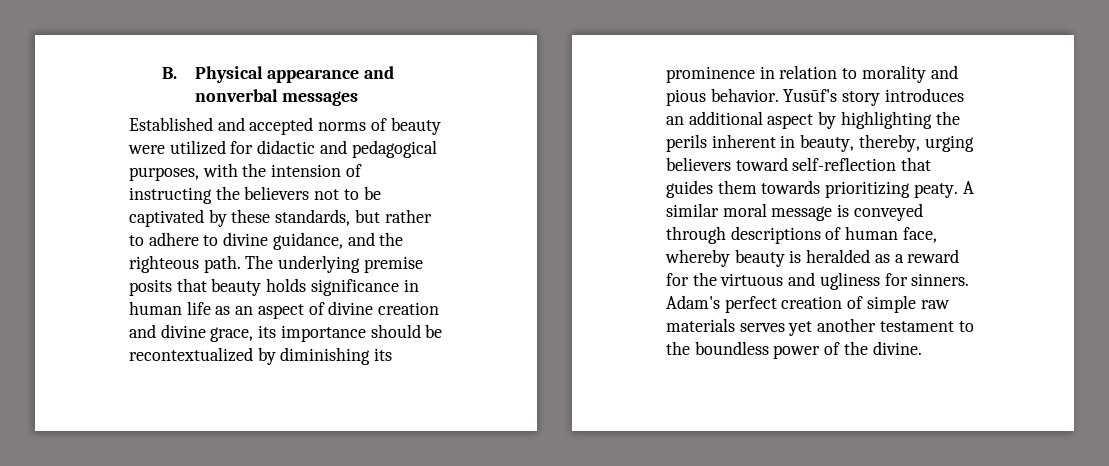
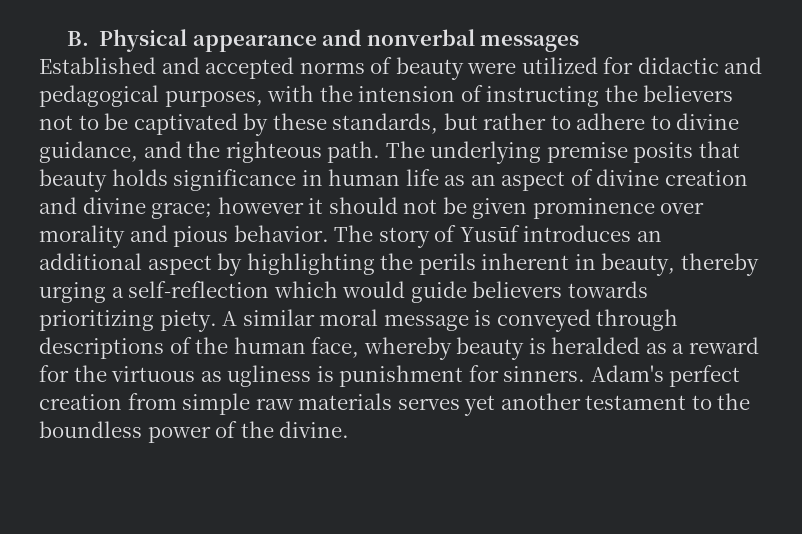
- The underlying premise posits that beauty holds significance in human life as an aspect of divine creation and divine grace, its importance should be recontextualized by diminishing its prominence in relation to morality and pious behavior. Yusūf's story introduces an additional aspect by highlighting the perils inherent in beauty, thereby, urging believers toward self-reflection that guides them towards prioritizing peaty.
+ The underlying premise posits that beauty holds significance in human life as an aspect of divine creation and divine grace; however it should not be given prominence over morality and pious behavior. The story of Yusūf introduces an additional aspect by highlighting the perils inherent in beauty, thereby urging a self-reflection which would guide believers towards prioritizing piety.
- A similar moral message is conveyed through descriptions of human face, whereby beauty is heralded as a reward for the virtuous and ugliness for sinners.
+ A similar moral message is conveyed through descriptions of the human face, whereby beauty is heralded as a reward for the virtuous as ugliness is punishment for sinners.
- Adam's perfect creation of simple raw materials serves yet another testament to the boundless power of the divine.
+ Adam's perfect creation from simple raw materials serves yet another testament to the boundless power of the divine.

